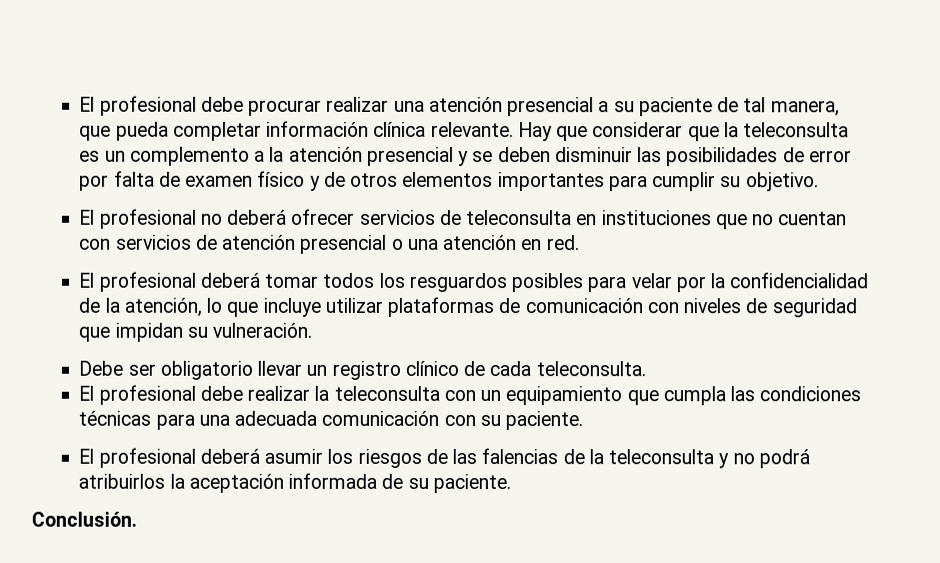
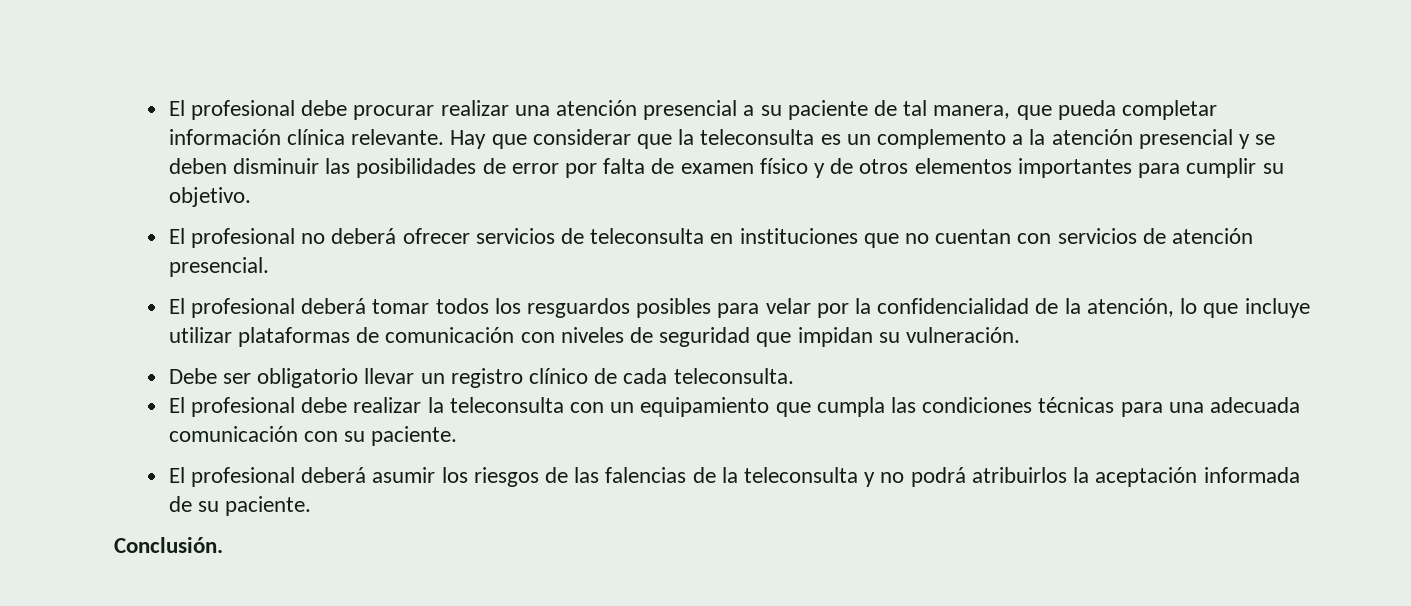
- El profesional no deberá ofrecer servicios de teleconsulta en instituciones que no cuentan con servicios de atención presencial o una atención en red.
+ El profesional no deberá ofrecer servicios de teleconsulta en instituciones que no cuentan con servicios de atención presencial.

